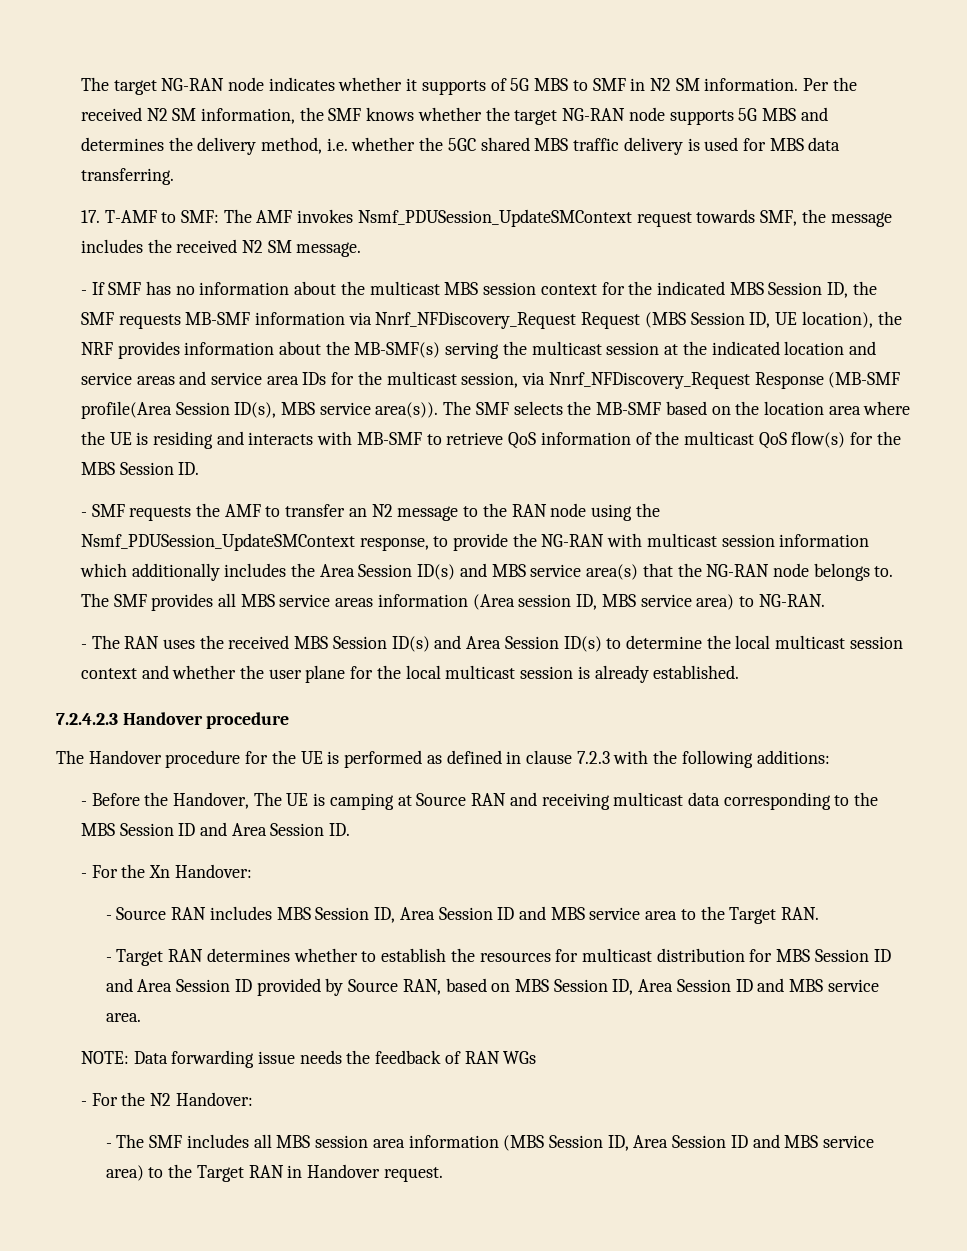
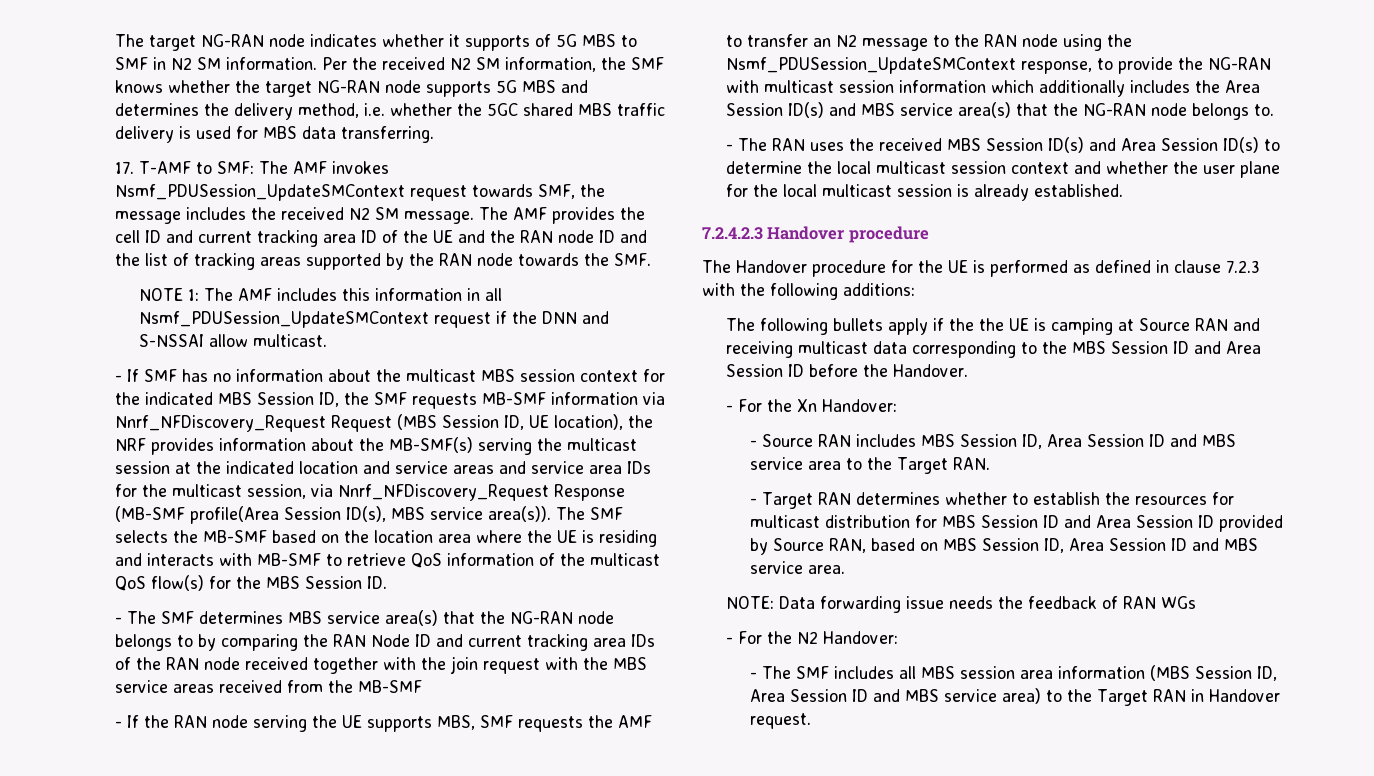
+ The AMF provides the cell ID and current tracking area ID of the UE and the RAN node ID and the list of tracking areas supported by the RAN node towards the SMF.
+ NOTE 1: The AMF includes this information in all Nsmf_PDUSession_UpdateSMContext request if the DNN and S-NSSAI allow multicast.
- - SMF requests the AMF to transfer an N2 message to the RAN node using the Nsmf_PDUSession_UpdateSMContext response, to provide the NG-RAN with multicast session information which additionally includes the Area Session ID(s) and MBS service area(s) that the NG-RAN node belongs to. The SMF provides all MBS service areas information (Area session ID, MBS service area) to NG-RAN.
+ - The SMF determines MBS service area(s) that the NG-RAN node belongs to by comparing the RAN Node ID and current tracking area IDs of the RAN node received together with the join request with the MBS service areas received from the MB-SMF
+ - If the RAN node serving the UE supports MBS, SMF requests the AMF to transfer an N2 message to the RAN node using the Nsmf_PDUSession_UpdateSMContext response, to provide the NG-RAN with multicast session information which additionally includes the Area Session ID(s) and MBS service area(s) that the NG-RAN node belongs to.
- - Before the Handover, The UE is camping at Source RAN and receiving multicast data corresponding to the MBS Session ID and Area Session ID.
+ The following bullets apply if the the UE is camping at Source RAN and receiving multicast data corresponding to the MBS Session ID and Area Session ID before the Handover.

